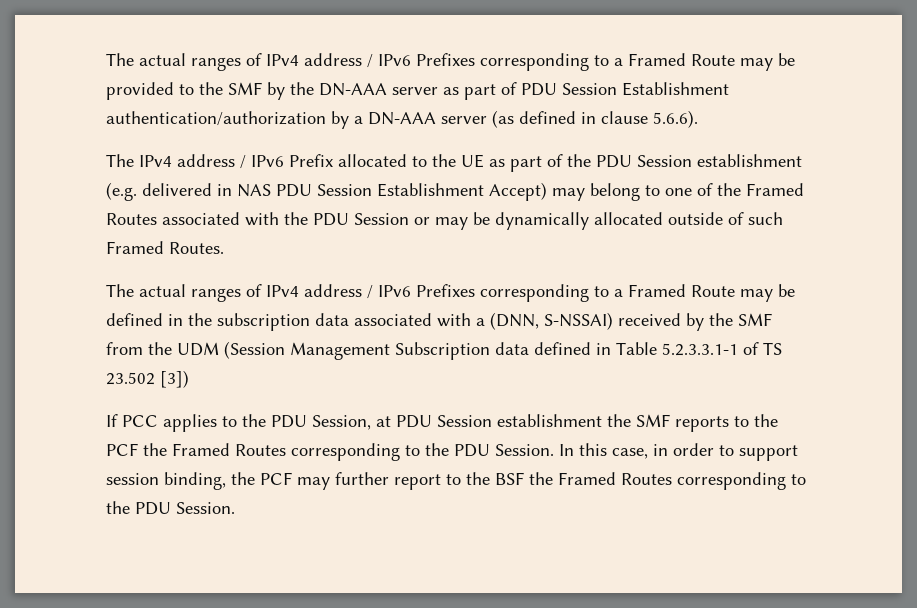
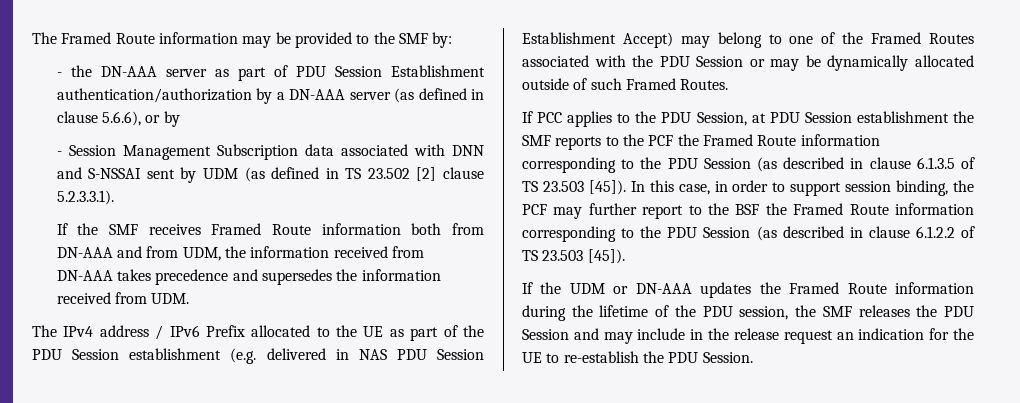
- The actual ranges of IPv4 address / IPv6 Prefixes corresponding to a Framed Route may be provided to the SMF by the DN-AAA server as part of PDU Session Establishment authentication/authorization by a DN-AAA server (as defined in clause 5.6.6).
+ The Framed Route information may be provided to the SMF by:
+ - the DN-AAA server as part of PDU Session Establishment authentication/authorization by a DN-AAA server (as defined in clause 5.6.6), or by
+ - Session Management Subscription data associated with DNN and S-NSSAI sent by UDM (as defined in TS 23.502 [2] clause 5.2.3.3.1).
+ If the SMF receives Framed Route information both from DN-AAA and from UDM, the information received from DN-AAA takes precedence and supersedes the information received from UDM.
- The actual ranges of IPv4 address / IPv6 Prefixes corresponding to a Framed Route may be defined in the subscription data associated with a (DNN, S-NSSAI) received by the SMF from the UDM (Session Management Subscription data defined in Table 5.2.3.3.1-1 of TS 23.502 [3])
- If PCC applies to the PDU Session, at PDU Session establishment the SMF reports to the PCF the Framed Routes corresponding to the PDU Session.
+ If PCC applies to the PDU Session, at PDU Session establishment the SMF reports to the PCF the Framed Route information corresponding to the PDU Session (as described in clause 6.1.3.5 of TS 23.503 [45]).
- In this case, in order to support session binding, the PCF may further report to the BSF the Framed Routes corresponding to the PDU Session.
+ In this case, in order to support session binding, the PCF may further report to the BSF the Framed Route information corresponding to the PDU Session (as described in clause 6.1.2.2 of TS 23.503 [45]).
+ If the UDM or DN-AAA updates the Framed Route information during the lifetime of the PDU session, the SMF releases the PDU Session and may include in the release request an indication for the UE to re-establish the PDU Session.

